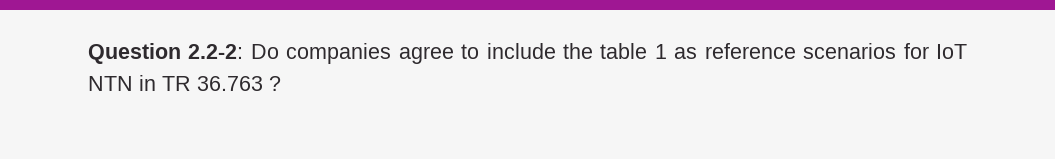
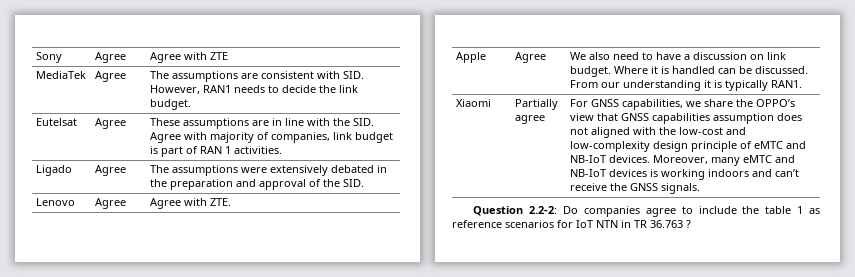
+ Sony | Agree | Agree with ZTE
+ MediaTek | Agree | The assumptions are consistent with SID. However, RAN1 needs to decide the link budget.
+ Eutelsat | Agree | These assumptions are in line with the SID. Agree with majority of companies, link budget is part of RAN 1 activities.
+ Ligado | Agree | The assumptions were extensively debated in the preparation and approval of the SID.
+ Lenovo | Agree | Agree with ZTE.
+ Apple | Agree | We also need to have a discussion on link budget. Where it is handled can be discussed. From our understanding it is typically RAN1.
+ Xiaomi | Partially agree | For GNSS capabilities, we share the OPPO’s view that GNSS capabilities assumption does not aligned with the low-cost and low-complexity design principle of eMTC and NB-IoT devices. Moreover, many eMTC and NB-IoT devices is working indoors and can’t receive the GNSS signals.

